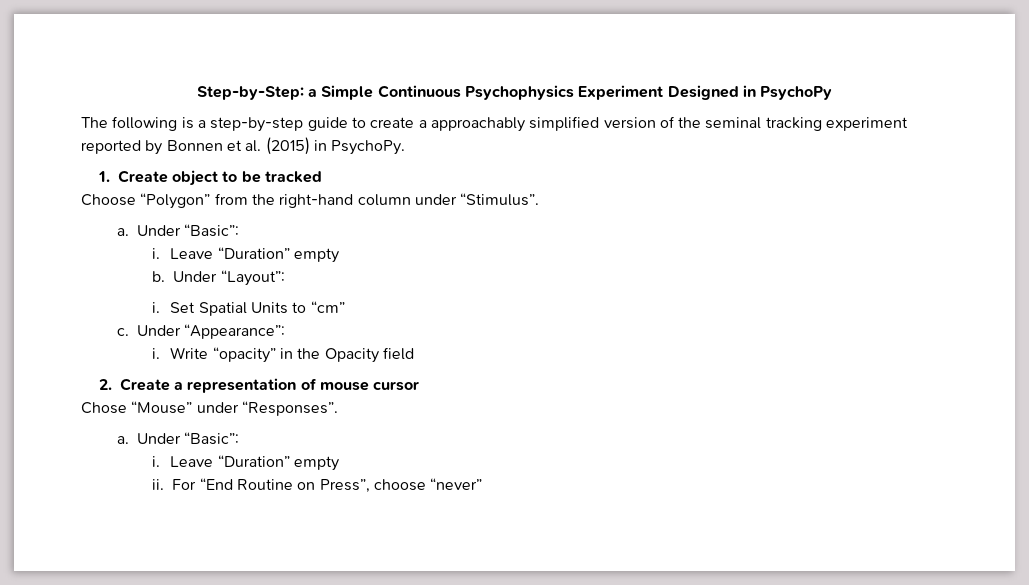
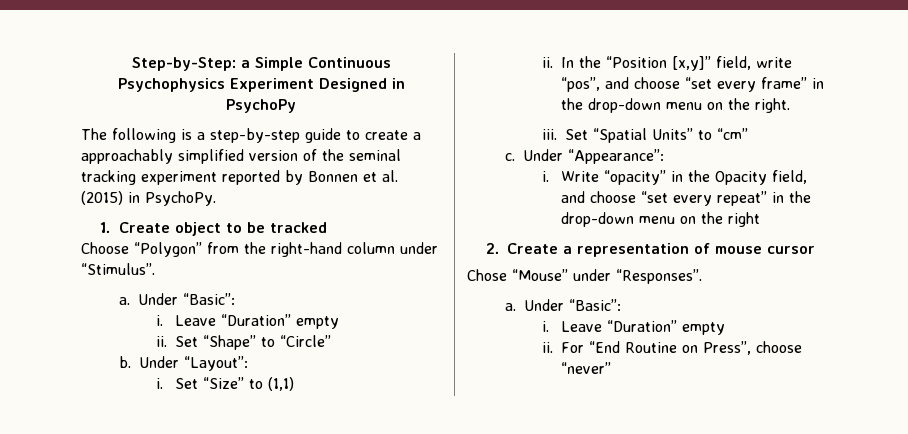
+ ii. Set “Shape” to “Circle”
  b. Under “Layout”:
- i. Set Spatial Units to “cm”
+ i. Set “Size” to (1,1)
+ ii. In the “Position [x,y]” field, write “pos”, and choose “set every frame” in the drop-down menu on the right.
+ iii. Set “Spatial Units” to “cm”
- Write “opacity” in the Opacity field
+ Write “opacity” in the Opacity field, and choose “set every repeat” in the drop-down menu on the right

